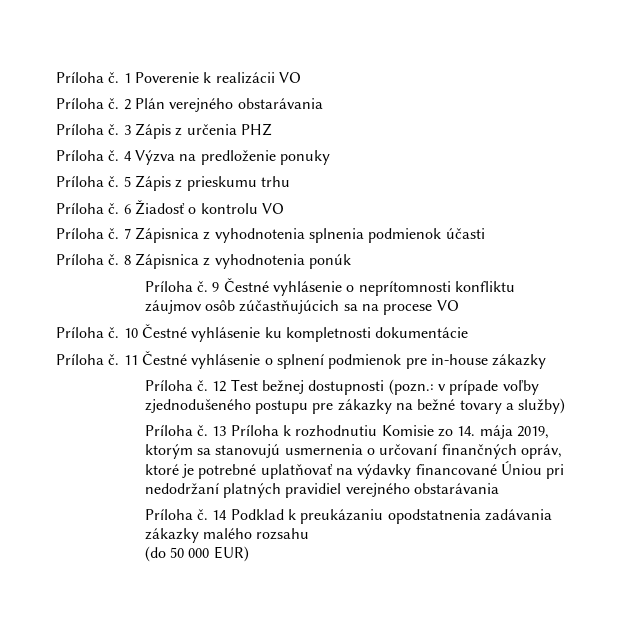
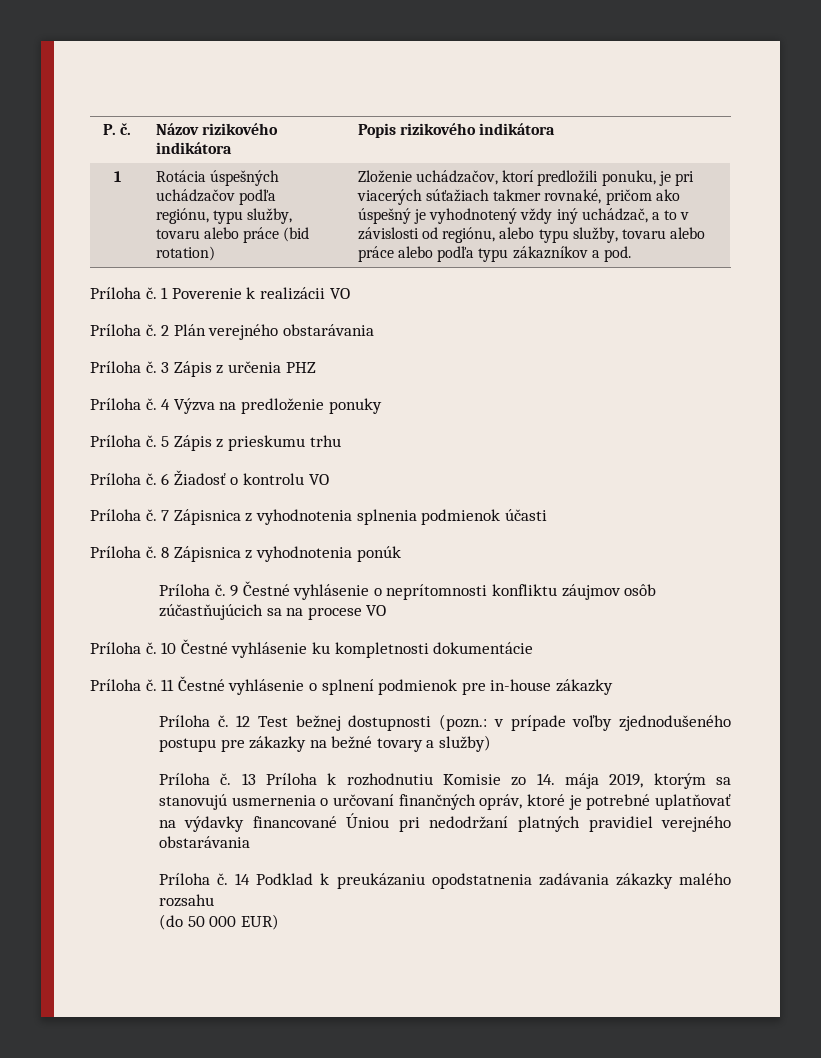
+ P. č. | Názov rizikového indikátora | Popis rizikového indikátora
+ 1 | Rotácia úspešných uchádzačov podľa regiónu, typu služby, tovaru alebo práce (bid rotation) | Zloženie uchádzačov, ktorí predložili ponuku, je pri viacerých súťažiach takmer rovnaké, pričom ako úspešný je vyhodnotený vždy iný uchádzač, a to v závislosti od regiónu, alebo typu služby, tovaru alebo práce alebo podľa typu zákazníkov a pod.

